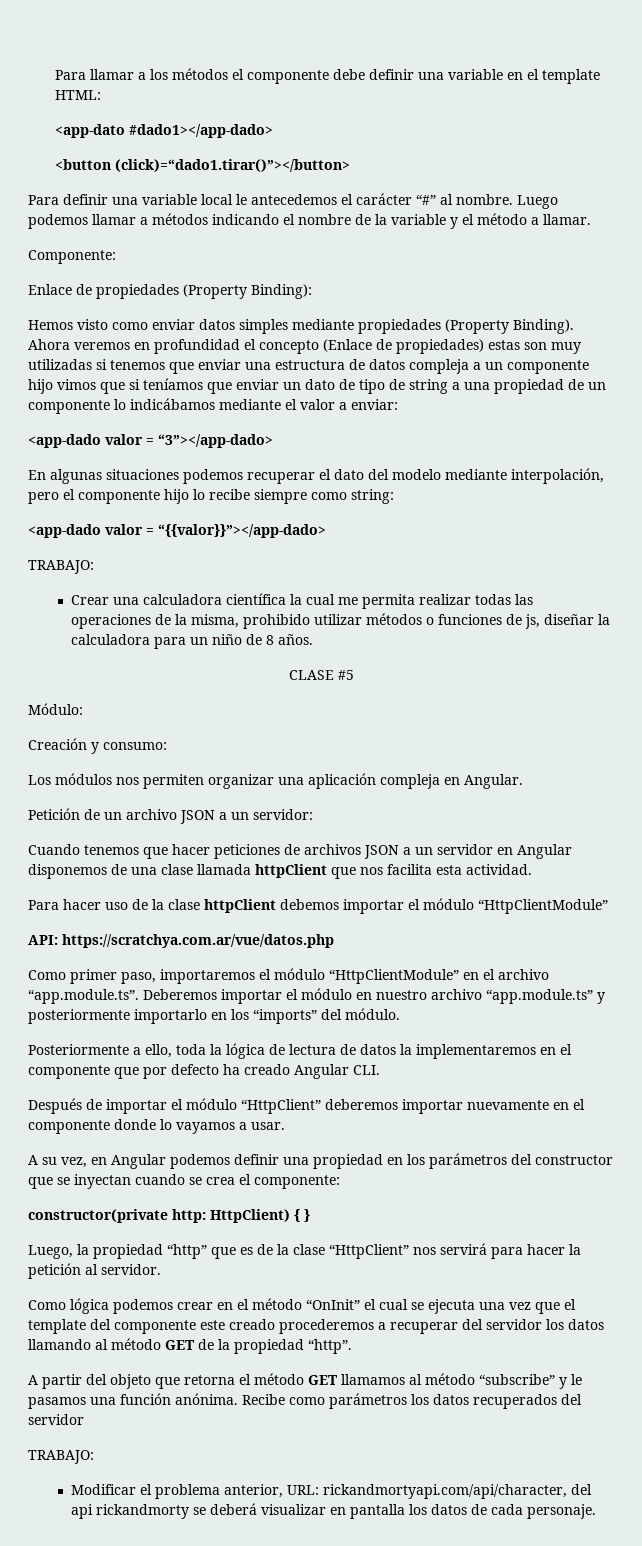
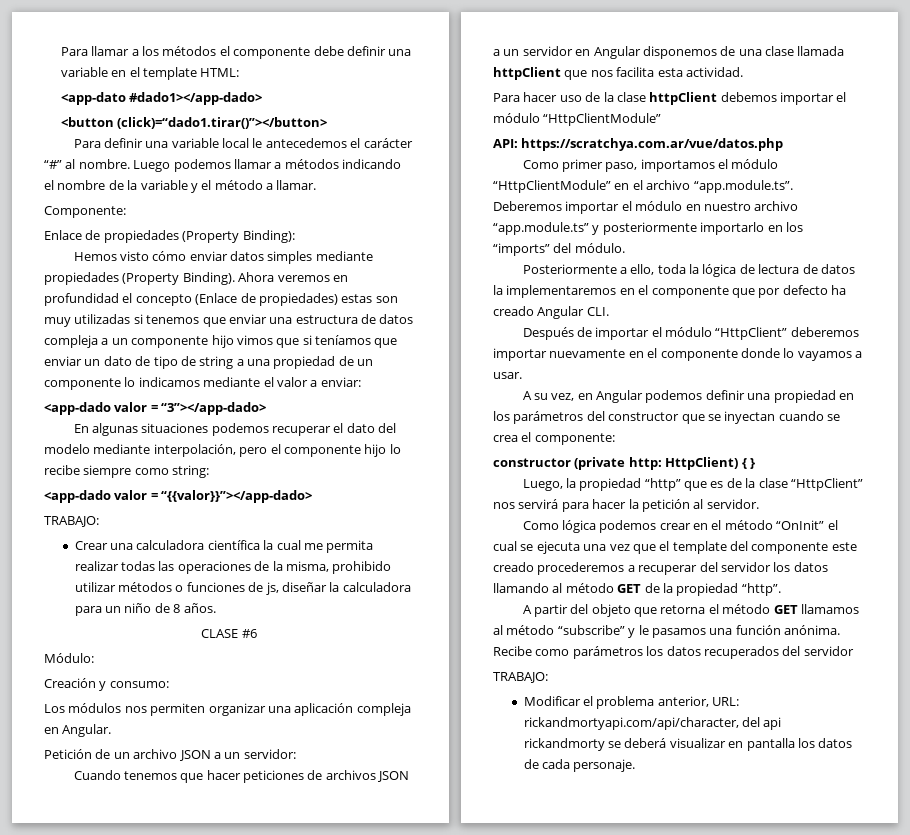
- Hemos visto como enviar datos simples mediante propiedades (Property Binding).
+ Hemos visto cómo enviar datos simples mediante propiedades (Property Binding).
- Ahora veremos en profundidad el concepto (Enlace de propiedades) estas son muy utilizadas si tenemos que enviar una estructura de datos compleja a un componente hijo vimos que si teníamos que enviar un dato de tipo de string a una propiedad de un componente lo indicábamos mediante el valor a enviar:
+ Ahora veremos en profundidad el concepto (Enlace de propiedades) estas son muy utilizadas si tenemos que enviar una estructura de datos compleja a un componente hijo vimos que si teníamos que enviar un dato de tipo de string a una propiedad de un componente lo indicamos mediante el valor a enviar:
- CLASE #5
+ CLASE #6
- Como primer paso, importaremos el módulo “HttpClientModule” en el archivo “app.module.ts”. Deberemos importar el módulo en nuestro archivo “app.module.ts” y posteriormente importarlo en los “imports” del módulo.
+ Como primer paso, importamos el módulo “HttpClientModule” en el archivo “app.module.ts”. Deberemos importar el módulo en nuestro archivo “app.module.ts” y posteriormente importarlo en los “imports” del módulo.
- constructor(private http: HttpClient) { }
+ constructor (private http: HttpClient) { }

